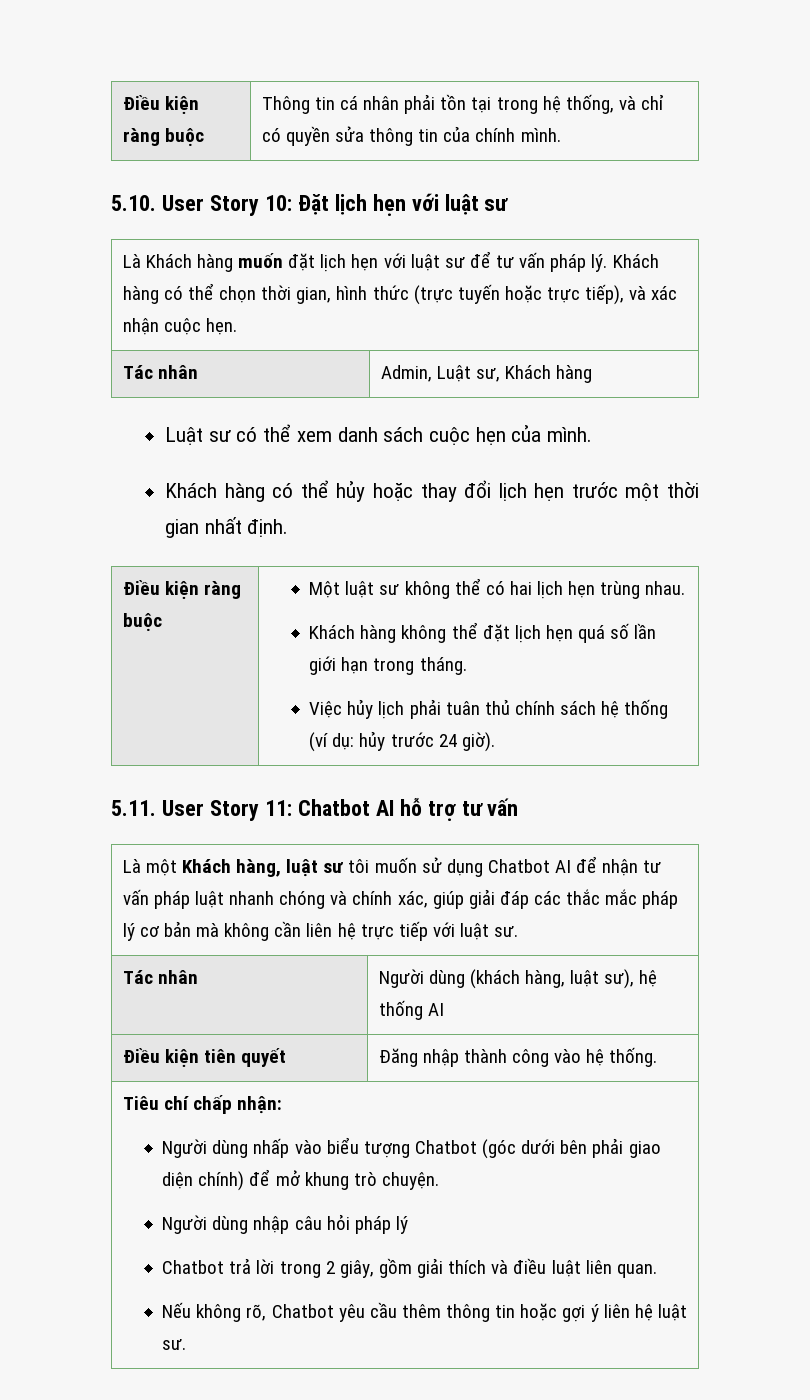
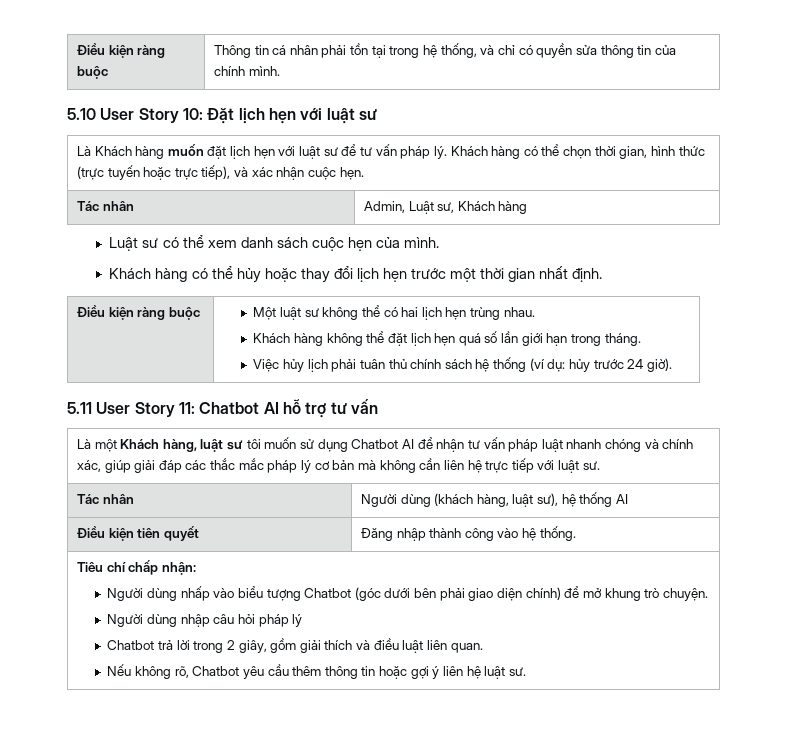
- 5.10. User Story 10: Đặt lịch hẹn với luật sư
+ 5.10 User Story 10: Đặt lịch hẹn với luật sư
- 5.11. User Story 11: Chatbot AI hỗ trợ tư vấn
+ 5.11 User Story 11: Chatbot AI hỗ trợ tư vấn

